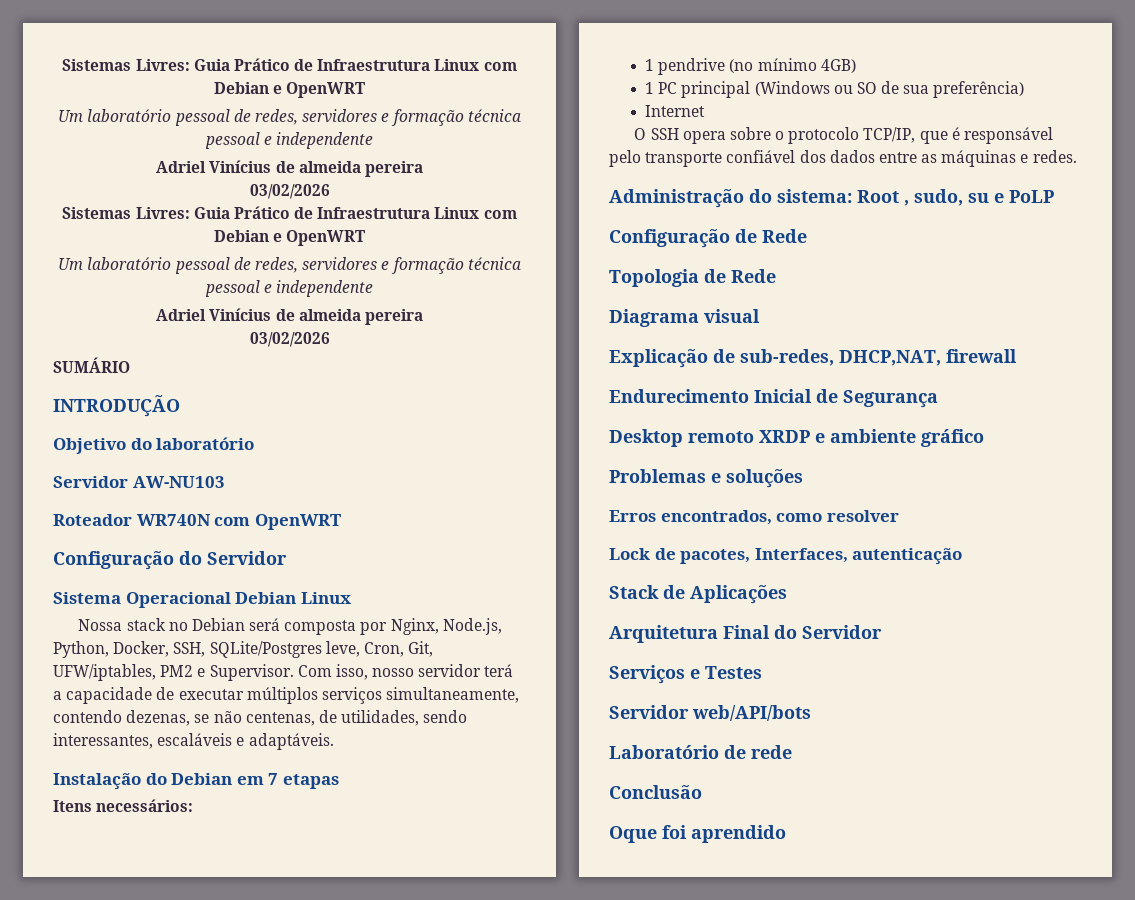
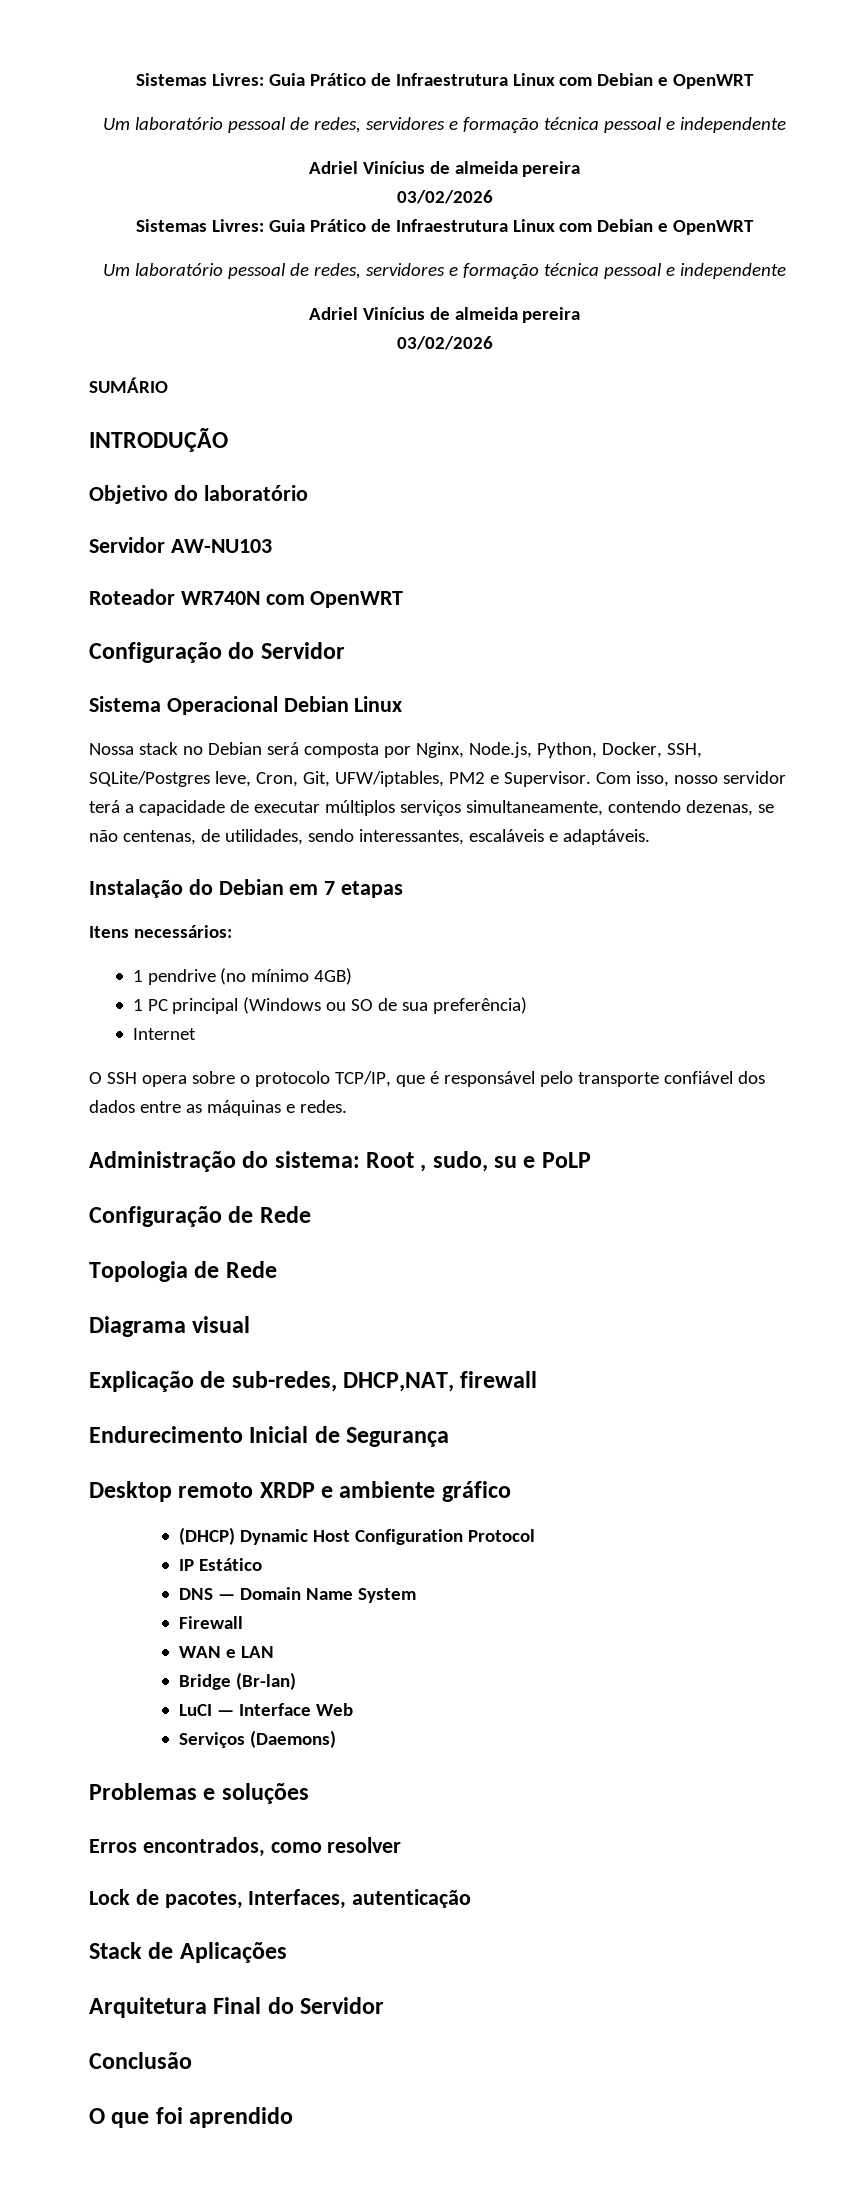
+ (DHCP) Dynamic Host Configuration Protocol
+ IP Estático
+ DNS — Domain Name System
+ Firewall
+ WAN e LAN
+ Bridge (Br-lan)
+ LuCI — Interface Web
+ Serviços (Daemons)
- Serviços e Testes
- Servidor web/API/bots
- Laboratório de rede
- Oque foi aprendido
+ O que foi aprendido

